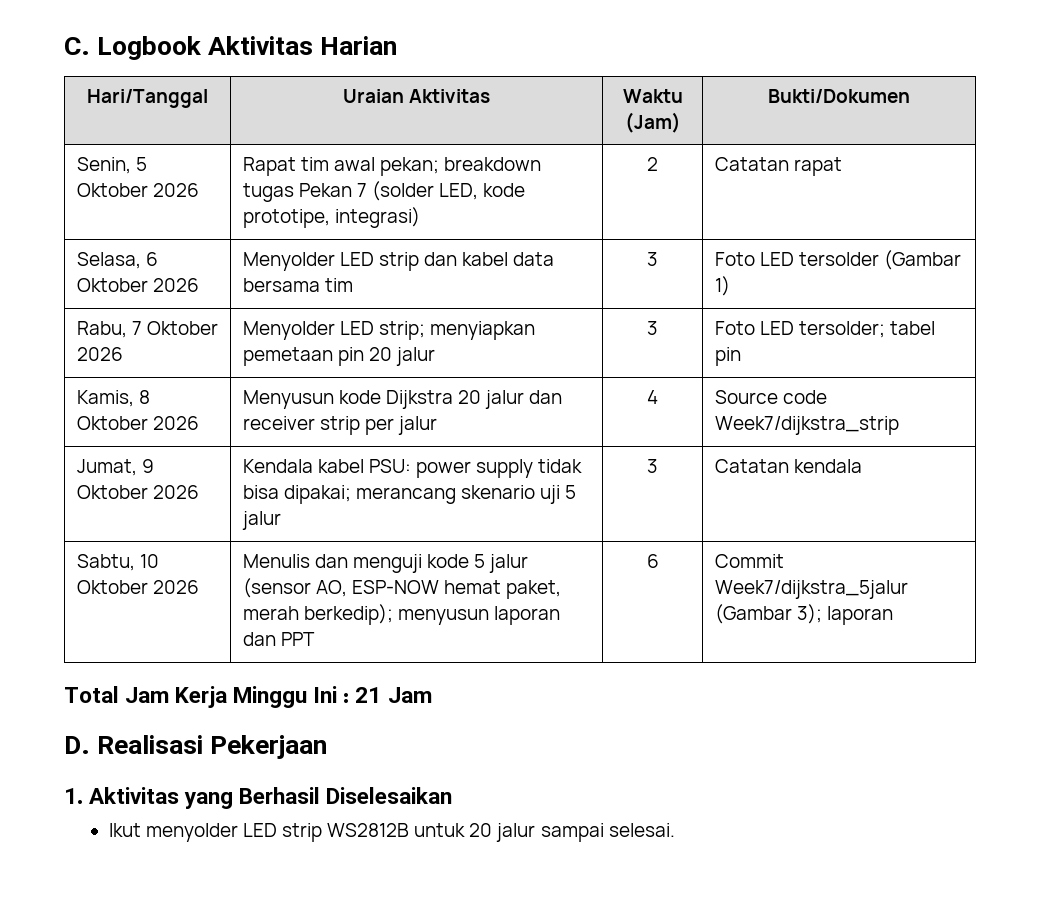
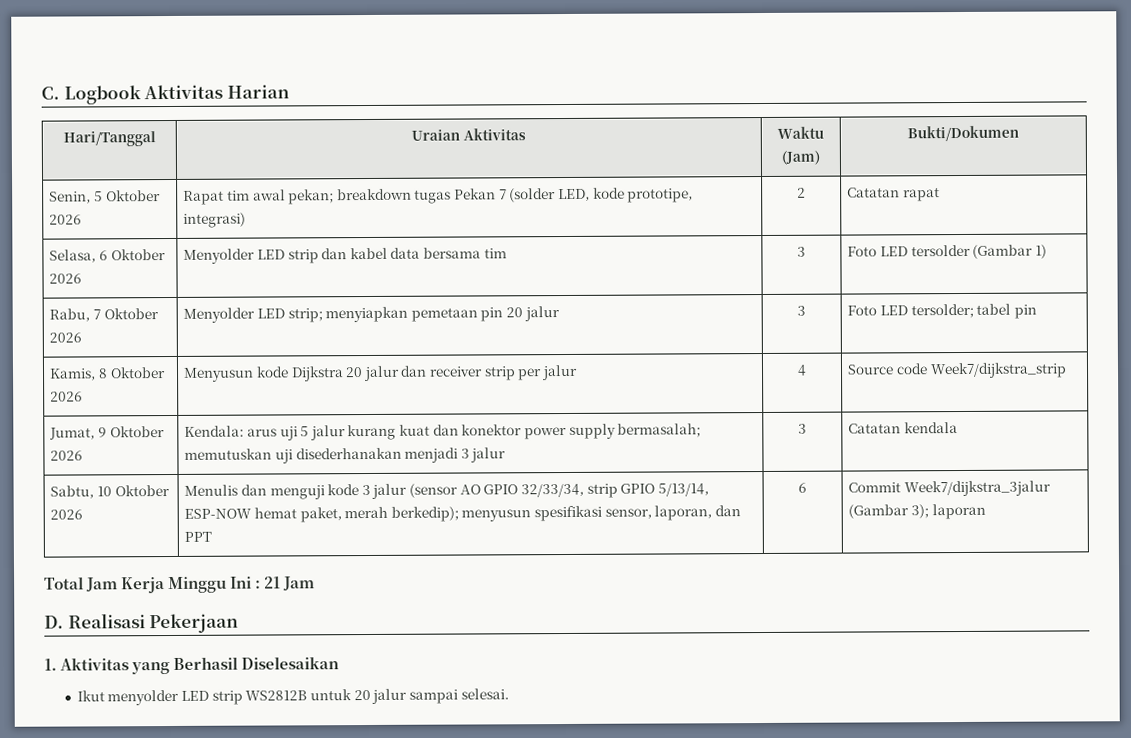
- Jumat, 9 Oktober 2026 | Kendala kabel PSU: power supply tidak bisa dipakai; merancang skenario uji 5 jalur | 3 | Catatan kendala
+ Jumat, 9 Oktober 2026 | Kendala: arus uji 5 jalur kurang kuat dan konektor power supply bermasalah; memutuskan uji disederhanakan menjadi 3 jalur | 3 | Catatan kendala
- Sabtu, 10 Oktober 2026 | Menulis dan menguji kode 5 jalur (sensor AO, ESP-NOW hemat paket, merah berkedip); menyusun laporan dan PPT | 6 | Commit Week7/dijkstra_5jalur (Gambar 3); laporan
+ Sabtu, 10 Oktober 2026 | Menulis dan menguji kode 3 jalur (sensor AO GPIO 32/33/34, strip GPIO 5/13/14, ESP-NOW hemat paket, merah berkedip); menyusun spesifikasi sensor, laporan, dan PPT | 6 | Commit Week7/dijkstra_3jalur (Gambar 3); laporan

